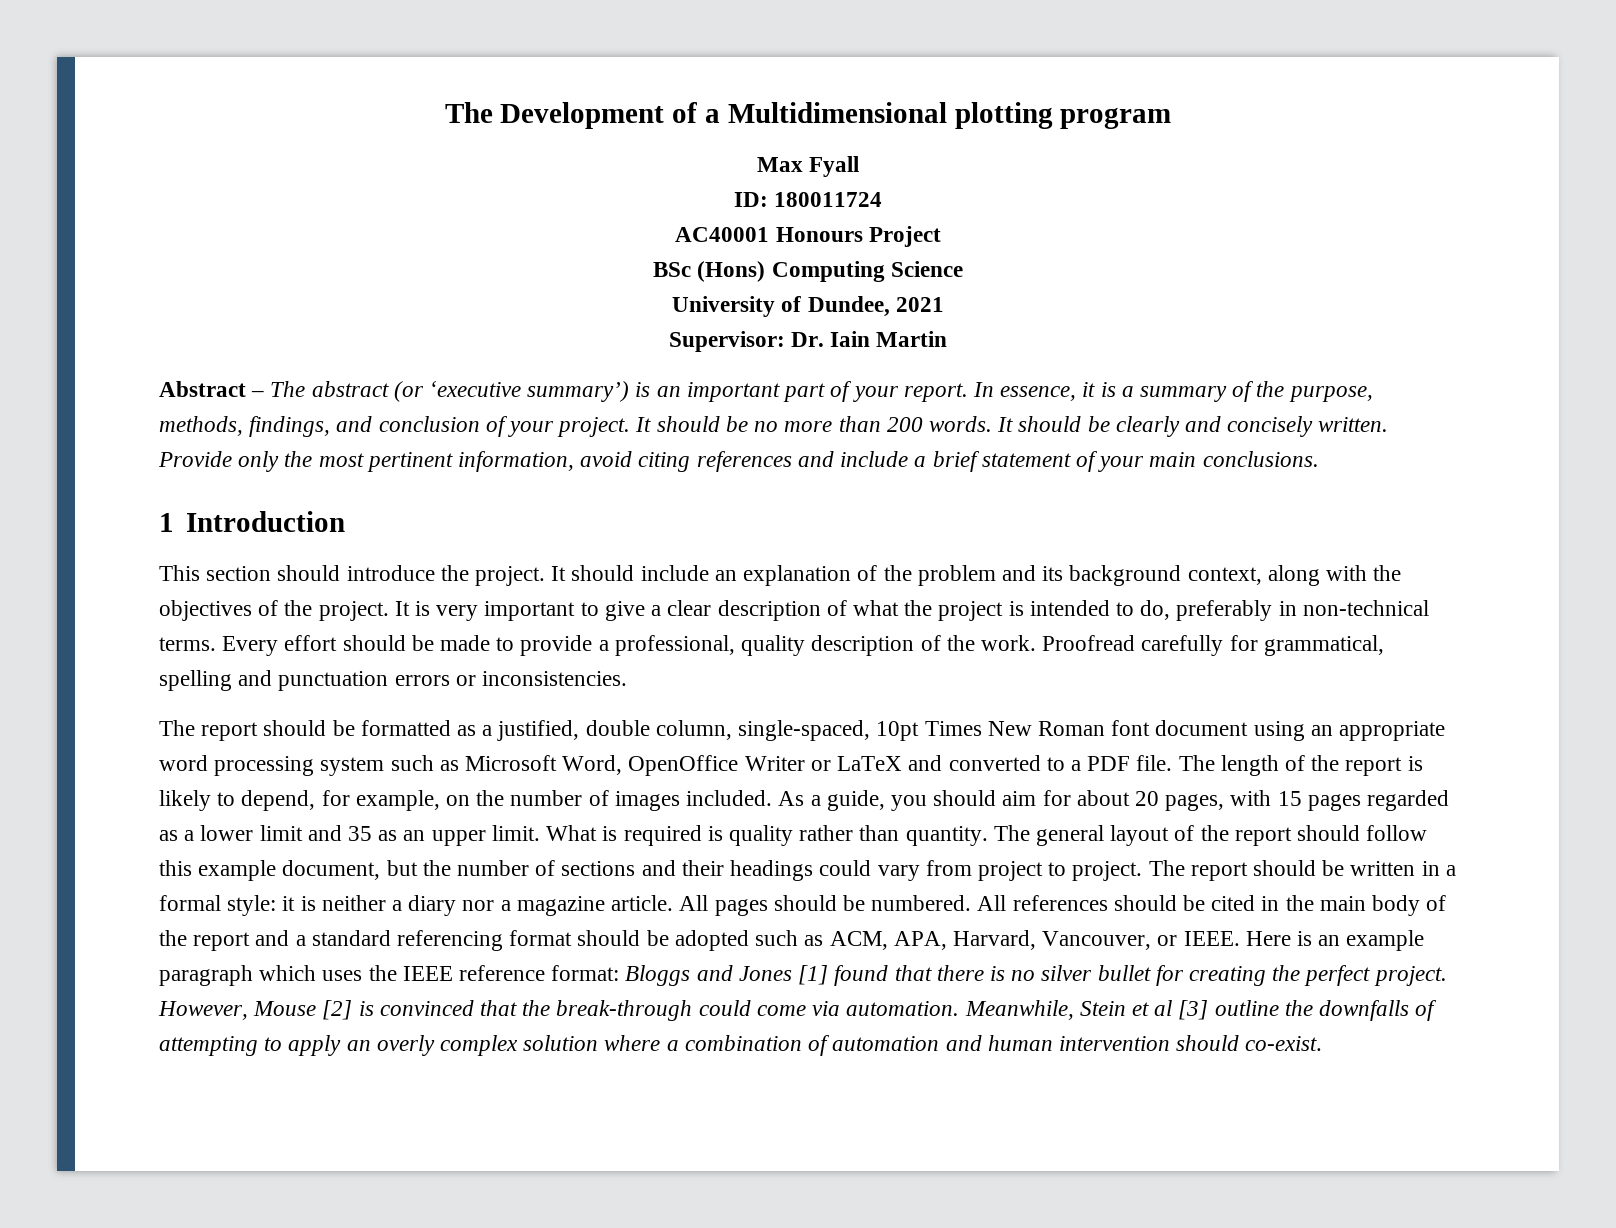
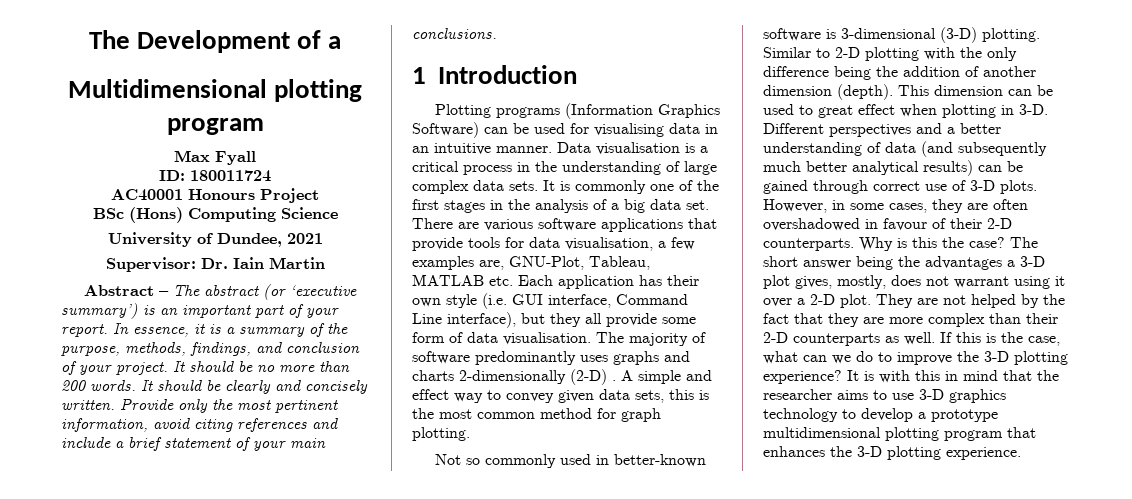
- The Development of a Multidimensional plotting program
+ The Development of a
+ Multidimensional plotting program
- This section should introduce the project. It should include an explanation of the problem and its background context, along with the objectives of the project. It is very important to give a clear description of what the project is intended to do, preferably in non-technical terms. Every effort should be made to provide a professional, quality description of the work. Proofread carefully for grammatical, spelling and punctuation errors or inconsistencies.
- The report should be formatted as a justified, double column, single-spaced, 10pt Times New Roman font document using an appropriate word processing system such as Microsoft Word, OpenOffice Writer or LaTeX and converted to a PDF file. The length of the report is likely to depend, for example, on the number of images included. As a guide, you should aim for about 20 pages, with 15 pages regarded as a lower limit and 35 as an upper limit. What is required is quality rather than quantity. The general layout of the report should follow this example document, but the number of sections and their headings could vary from project to project. The report should be written in a formal style: it is neither a diary nor a magazine article. All pages should be numbered. All references should be cited in the main body of the report and a standard referencing format should be adopted such as ACM, APA, Harvard, Vancouver, or IEEE. Here is an example paragraph which uses the IEEE reference format: Bloggs and Jones [1] found that there is no silver bullet for creating the perfect project. However, Mouse [2] is convinced that the break-through could come via automation. Meanwhile, Stein et al [3] outline the downfalls of attempting to apply an overly complex solution where a combination of automation and human intervention should co-exist.
+ Plotting programs (Information Graphics Software) can be used for visualising data in an intuitive manner. Data visualisation is a critical process in the understanding of large complex data sets. It is commonly one of the first stages in the analysis of a big data set. There are various software applications that provide tools for data visualisation, a few examples are, GNU-Plot, Tableau, MATLAB etc. Each application has their own style (i.e. GUI interface, Command Line interface), but they all provide some form of data visualisation. The majority of software predominantly uses graphs and charts 2-dimensionally (2-D) . A simple and effect way to convey given data sets, this is the most common method for graph plotting.
+ Not so commonly used in better-known software is 3-dimensional (3-D) plotting. Similar to 2-D plotting with the only difference being the addition of another dimension (depth). This dimension can be used to great effect when plotting in 3-D. Different perspectives and a better understanding of data (and subsequently much better analytical results) can be gained through correct use of 3-D plots. However, in some cases, they are often overshadowed in favour of their 2-D counterparts. Why is this the case? The short answer being the advantages a 3-D plot gives, mostly, does not warrant using it over a 2-D plot. They are not helped by the fact that they are more complex than their 2-D counterparts as well. If this is the case, what can we do to improve the 3-D plotting experience? It is with this in mind that the researcher aims to use 3-D graphics technology to develop a prototype multidimensional plotting program that enhances the 3-D plotting experience.

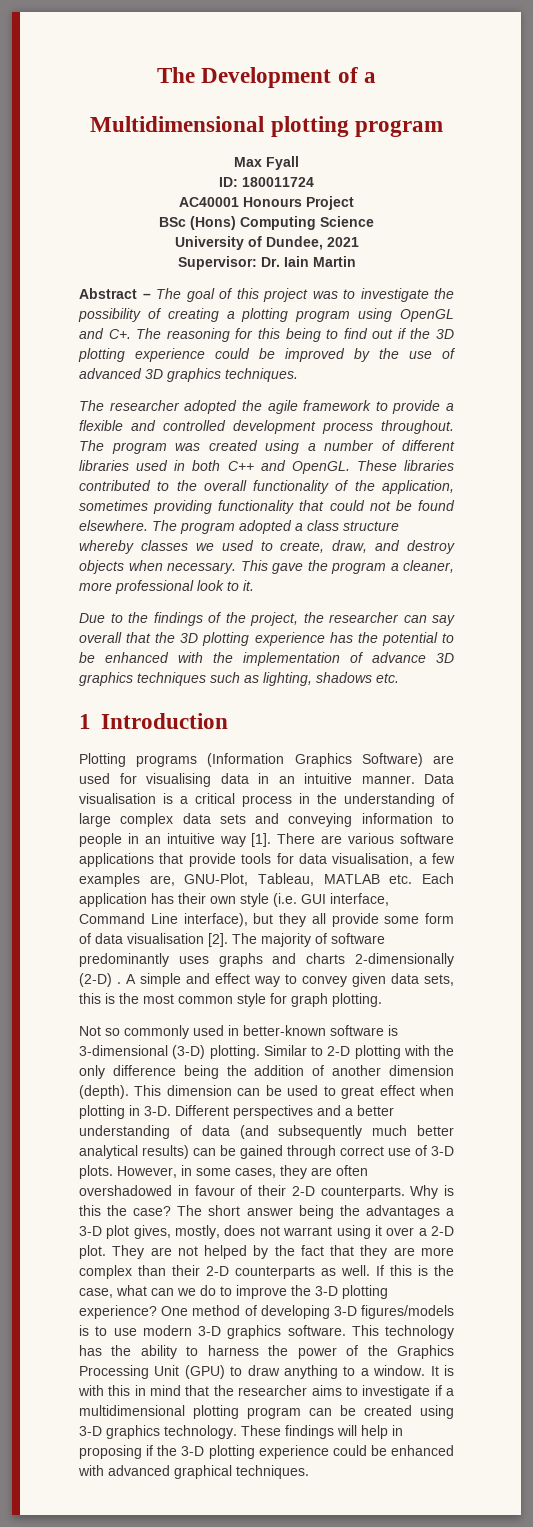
- Abstract – The abstract (or ‘executive summary’) is an important part of your report. In essence, it is a summary of the purpose, methods, findings, and conclusion of your project. It should be no more than 200 words. It should be clearly and concisely written. Provide only the most pertinent information, avoid citing references and include a brief statement of your main conclusions.
+ Abstract – The goal of this project was to investigate the possibility of creating a plotting program using OpenGL and C+. The reasoning for this being to find out if the 3D plotting experience could be improved by the use of advanced 3D graphics techniques.
+ The researcher adopted the agile framework to provide a flexible and controlled development process throughout. The program was created using a number of different libraries used in both C++ and OpenGL. These libraries contributed to the overall functionality of the application, sometimes providing functionality that could not be found elsewhere. The program adopted a class structure whereby classes we used to create, draw, and destroy objects when necessary. This gave the program a cleaner, more professional look to it.
+ Due to the findings of the project, the researcher can say overall that the 3D plotting experience has the potential to be enhanced with the implementation of advance 3D graphics techniques such as lighting, shadows etc.
- Plotting programs (Information Graphics Software) can be used for visualising data in an intuitive manner.
+ Plotting programs (Information Graphics Software) are used for visualising data in an intuitive manner.
- Data visualisation is a critical process in the understanding of large complex data sets. It is commonly one of the first stages in the analysis of a big data set.
+ Data visualisation is a critical process in the understanding of large complex data sets and conveying information to people in an intuitive way [1].
- There are various software applications that provide tools for data visualisation, a few examples are, GNU-Plot, Tableau, MATLAB etc. Each application has their own style (i.e. GUI interface, Command Line interface), but they all provide some form of data visualisation.
+ There are various software applications that provide tools for data visualisation, a few examples are, GNU-Plot, Tableau, MATLAB etc. Each application has their own style (i.e. GUI interface, Command Line interface), but they all provide some form of data visualisation [2].
- A simple and effect way to convey given data sets, this is the most common method for graph plotting.
+ A simple and effect way to convey given data sets, this is the most common style for graph plotting.
+ One method of developing 3-D figures/models is to use modern 3-D graphics software. This technology has the ability to harness the power of the Graphics Processing Unit (GPU) to draw anything to a window.
- It is with this in mind that the researcher aims to use 3-D graphics technology to develop a prototype multidimensional plotting program that enhances the 3-D plotting experience.
+ It is with this in mind that the researcher aims to investigate if a multidimensional plotting program can be created using 3-D graphics technology. These findings will help in proposing if the 3-D plotting experience could be enhanced with advanced graphical techniques.

